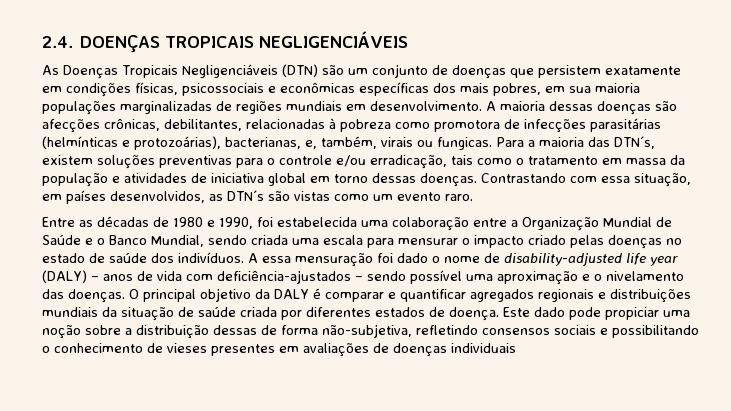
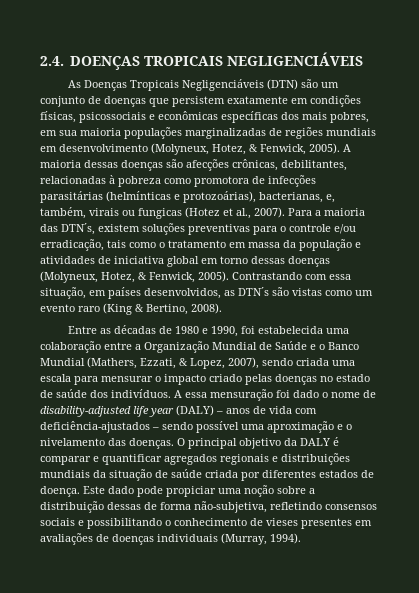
- As Doenças Tropicais Negligenciáveis (DTN) são um conjunto de doenças que persistem exatamente em condições físicas, psicossociais e econômicas específicas dos mais pobres, em sua maioria populações marginalizadas de regiões mundiais em desenvolvimento.
+ As Doenças Tropicais Negligenciáveis (DTN) são um conjunto de doenças que persistem exatamente em condições físicas, psicossociais e econômicas específicas dos mais pobres, em sua maioria populações marginalizadas de regiões mundiais em desenvolvimento (Molyneux, Hotez, & Fenwick, 2005).
- A maioria dessas doenças são afecções crônicas, debilitantes, relacionadas à pobreza como promotora de infecções parasitárias (helmínticas e protozoárias), bacterianas, e, também, virais ou fungicas.
+ A maioria dessas doenças são afecções crônicas, debilitantes, relacionadas à pobreza como promotora de infecções parasitárias (helmínticas e protozoárias), bacterianas, e, também, virais ou fungicas (Hotez et al., 2007).
- Para a maioria das DTN´s, existem soluções preventivas para o controle e/ou erradicação, tais como o tratamento em massa da população e atividades de iniciativa global em torno dessas doenças.
+ Para a maioria das DTN´s, existem soluções preventivas para o controle e/ou erradicação, tais como o tratamento em massa da população e atividades de iniciativa global em torno dessas doenças (Molyneux, Hotez, & Fenwick, 2005).
- Contrastando com essa situação, em países desenvolvidos, as DTN´s são vistas como um evento raro.
+ Contrastando com essa situação, em países desenvolvidos, as DTN´s são vistas como um evento raro (King & Bertino, 2008).
- Entre as décadas de 1980 e 1990, foi estabelecida uma colaboração entre a Organização Mundial de Saúde e o Banco Mundial, sendo criada uma escala para mensurar o impacto criado pelas doenças no estado de saúde dos indivíduos.
+ Entre as décadas de 1980 e 1990, foi estabelecida uma colaboração entre a Organização Mundial de Saúde e o Banco Mundial (Mathers, Ezzati, & Lopez, 2007), sendo criada uma escala para mensurar o impacto criado pelas doenças no estado de saúde dos indivíduos.
- Este dado pode propiciar uma noção sobre a distribuição dessas de forma não-subjetiva, refletindo consensos sociais e possibilitando o conhecimento de vieses presentes em avaliações de doenças individuais
+ Este dado pode propiciar uma noção sobre a distribuição dessas de forma não-subjetiva, refletindo consensos sociais e possibilitando o conhecimento de vieses presentes em avaliações de doenças individuais (Murray, 1994).

